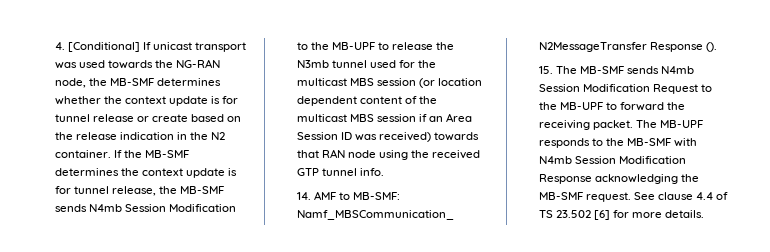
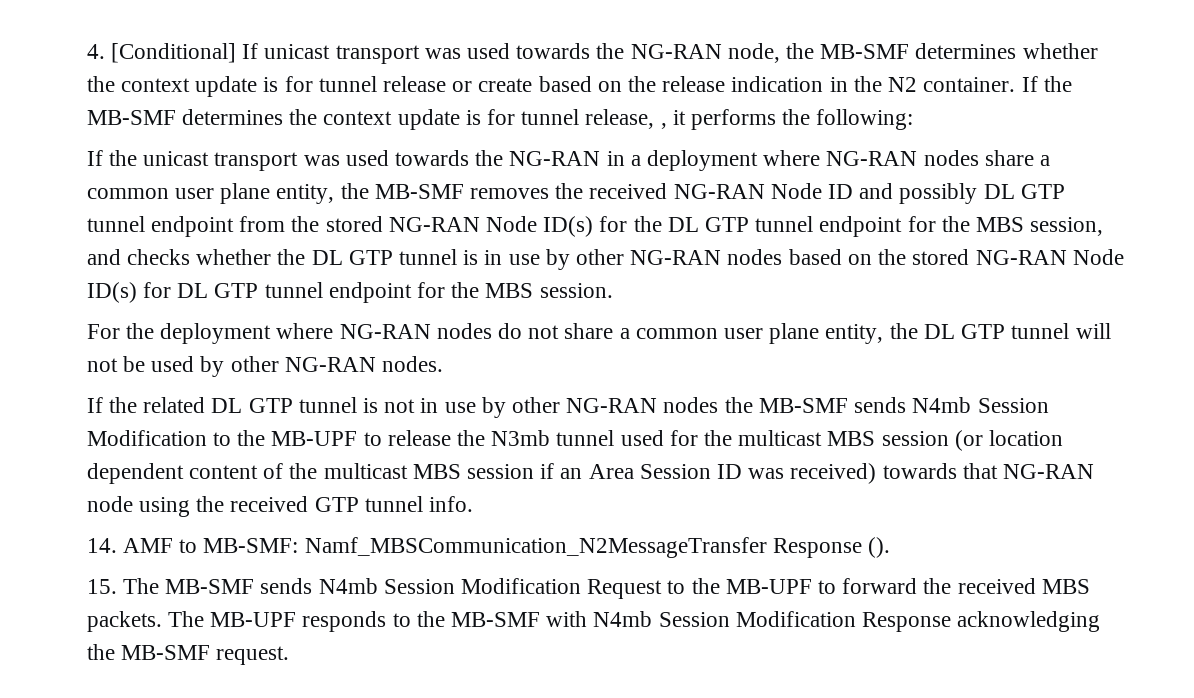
- If the MB-SMF determines the context update is for tunnel release, the MB-SMF sends N4mb Session Modification to the MB-UPF to release the N3mb tunnel used for the multicast MBS session (or location dependent content of the multicast MBS session if an Area Session ID was received) towards that RAN node using the received GTP tunnel info.
+ If the MB-SMF determines the context update is for tunnel release, , it performs the following:
+ If the unicast transport was used towards the NG-RAN in a deployment where NG-RAN nodes share a common user plane entity, the MB-SMF removes the received NG-RAN Node ID and possibly DL GTP tunnel endpoint from the stored NG-RAN Node ID(s) for the DL GTP tunnel endpoint for the MBS session, and checks whether the DL GTP tunnel is in use by other NG-RAN nodes based on the stored NG-RAN Node ID(s) for DL GTP tunnel endpoint for the MBS session.
+ For the deployment where NG-RAN nodes do not share a common user plane entity, the DL GTP tunnel will not be used by other NG-RAN nodes.
+ If the related DL GTP tunnel is not in use by other NG-RAN nodes the MB-SMF sends N4mb Session Modification to the MB-UPF to release the N3mb tunnel used for the multicast MBS session (or location dependent content of the multicast MBS session if an Area Session ID was received) towards that NG-RAN node using the received GTP tunnel info.
- 15. The MB-SMF sends N4mb Session Modification Request to the MB-UPF to forward the receiving packet.
+ 15. The MB-SMF sends N4mb Session Modification Request to the MB-UPF to forward the received MBS packets.
- See clause 4.4 of TS 23.502 [6] for more details.

